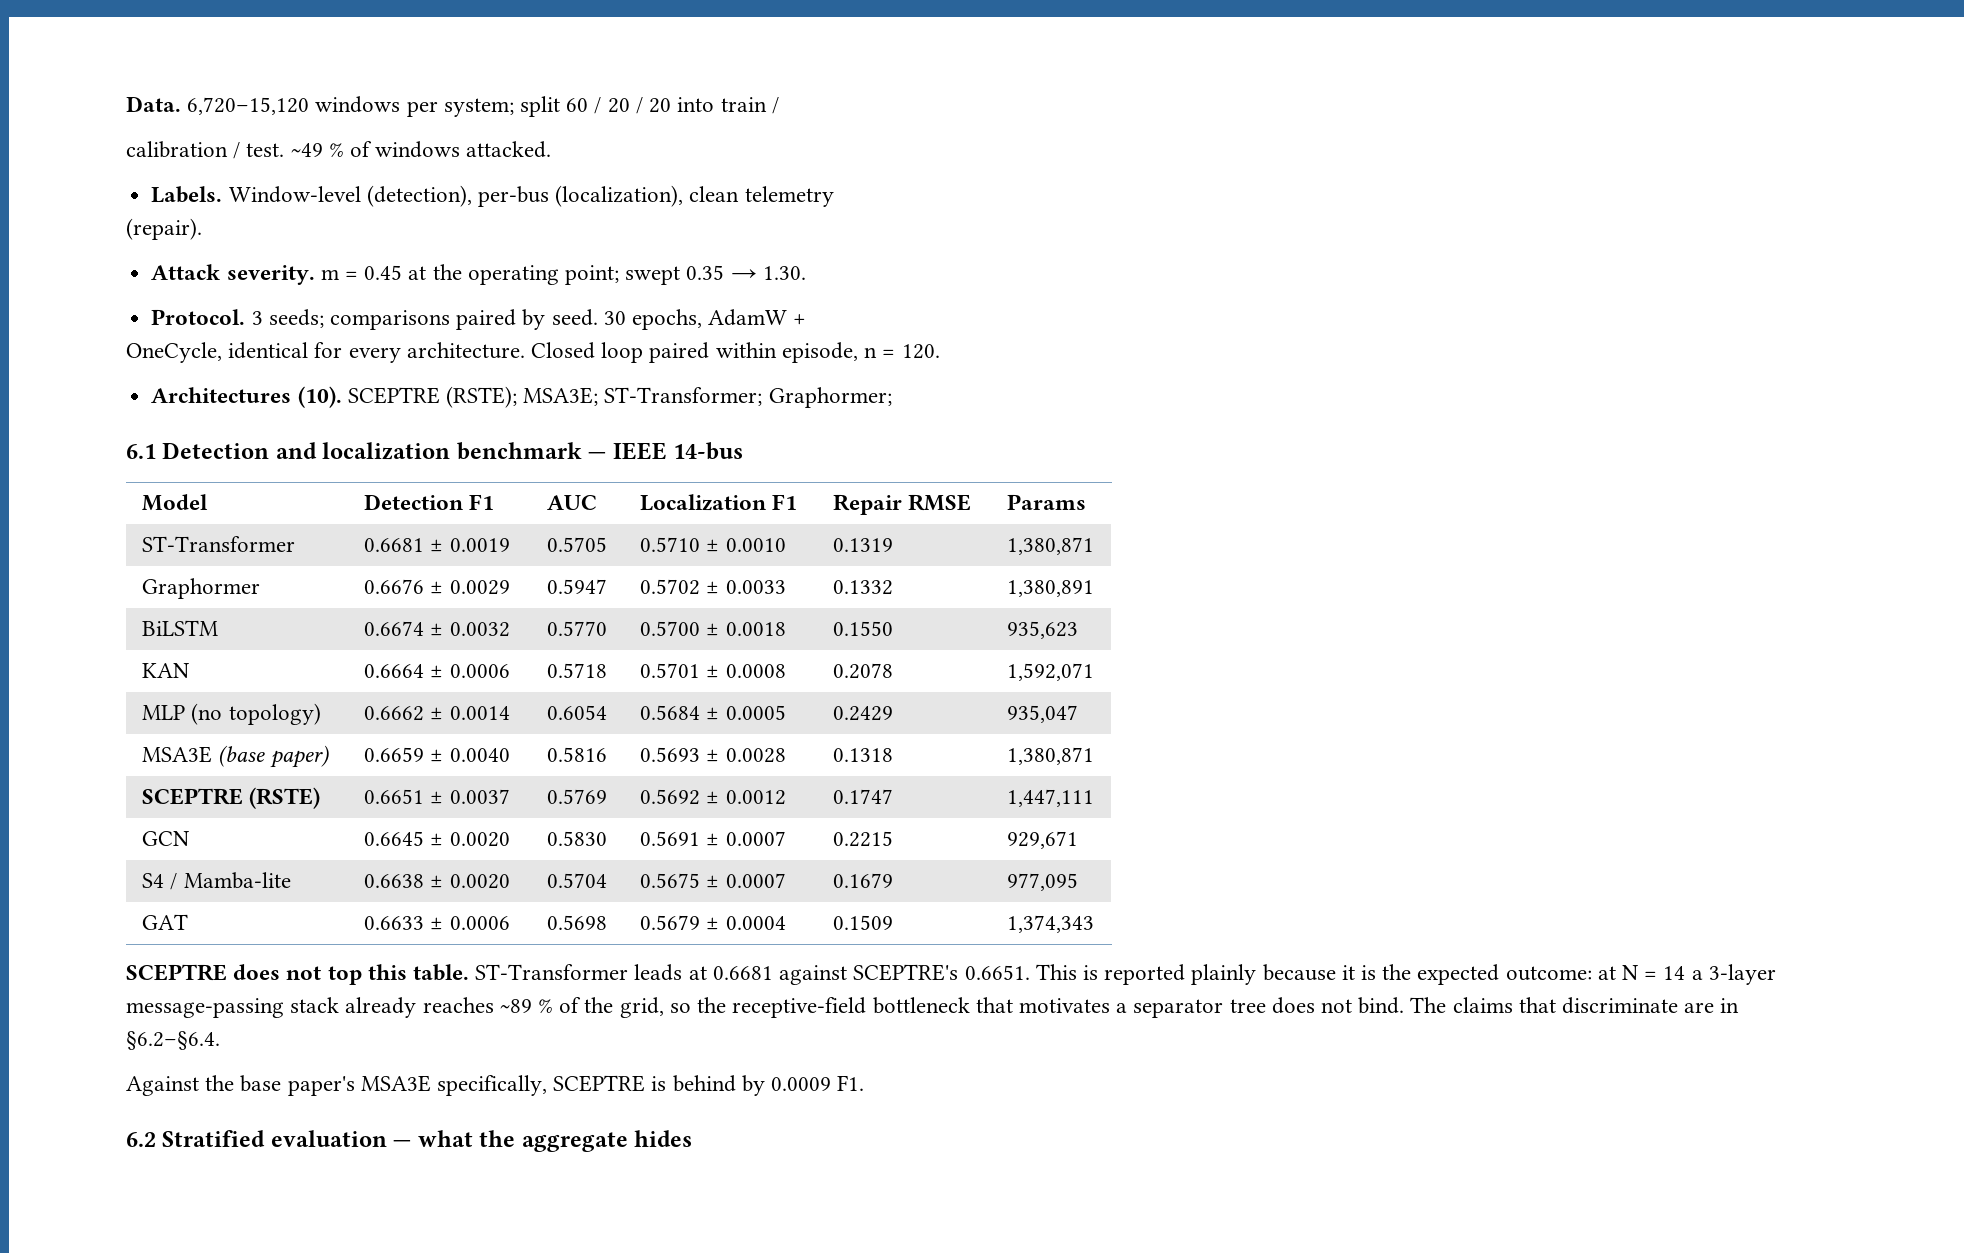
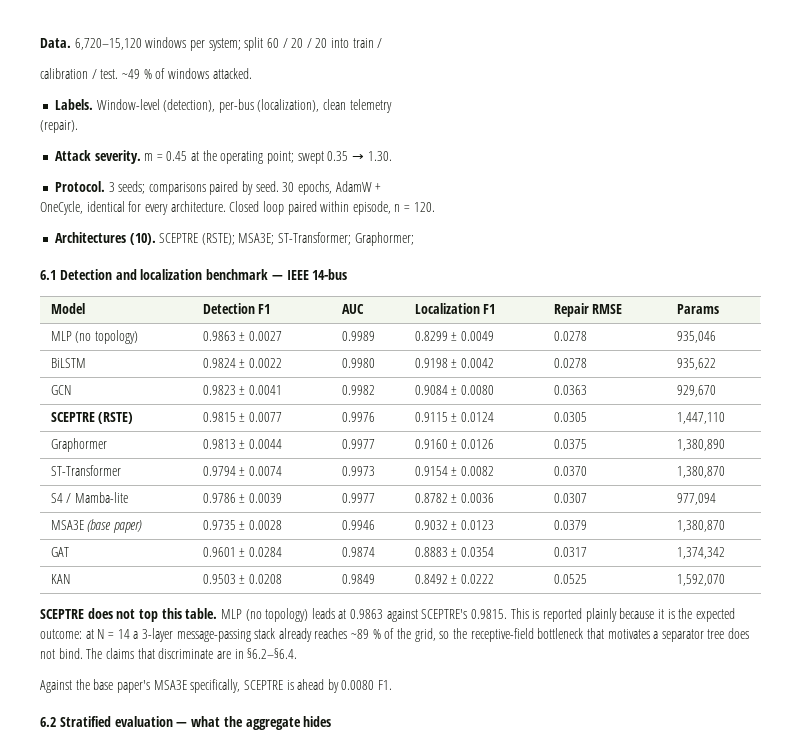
- ST-Transformer | 0.6681 ± 0.0019 | 0.5705 | 0.5710 ± 0.0010 | 0.1319 | 1,380,871
- Graphormer | 0.6676 ± 0.0029 | 0.5947 | 0.5702 ± 0.0033 | 0.1332 | 1,380,891
- BiLSTM | 0.6674 ± 0.0032 | 0.5770 | 0.5700 ± 0.0018 | 0.1550 | 935,623
- KAN | 0.6664 ± 0.0006 | 0.5718 | 0.5701 ± 0.0008 | 0.2078 | 1,592,071
- MLP (no topology) | 0.6662 ± 0.0014 | 0.6054 | 0.5684 ± 0.0005 | 0.2429 | 935,047
- MSA3E (base paper) | 0.6659 ± 0.0040 | 0.5816 | 0.5693 ± 0.0028 | 0.1318 | 1,380,871
- SCEPTRE (RSTE) | 0.6651 ± 0.0037 | 0.5769 | 0.5692 ± 0.0012 | 0.1747 | 1,447,111
- GCN | 0.6645 ± 0.0020 | 0.5830 | 0.5691 ± 0.0007 | 0.2215 | 929,671
- S4 / Mamba-lite | 0.6638 ± 0.0020 | 0.5704 | 0.5675 ± 0.0007 | 0.1679 | 977,095
- GAT | 0.6633 ± 0.0006 | 0.5698 | 0.5679 ± 0.0004 | 0.1509 | 1,374,343
+ MLP (no topology) | 0.9863 ± 0.0027 | 0.9989 | 0.8299 ± 0.0049 | 0.0278 | 935,046
+ BiLSTM | 0.9824 ± 0.0022 | 0.9980 | 0.9198 ± 0.0042 | 0.0278 | 935,622
+ GCN | 0.9823 ± 0.0041 | 0.9982 | 0.9084 ± 0.0080 | 0.0363 | 929,670
+ SCEPTRE (RSTE) | 0.9815 ± 0.0077 | 0.9976 | 0.9115 ± 0.0124 | 0.0305 | 1,447,110
+ Graphormer | 0.9813 ± 0.0044 | 0.9977 | 0.9160 ± 0.0126 | 0.0375 | 1,380,890
+ ST-Transformer | 0.9794 ± 0.0074 | 0.9973 | 0.9154 ± 0.0082 | 0.0370 | 1,380,870
+ S4 / Mamba-lite | 0.9786 ± 0.0039 | 0.9977 | 0.8782 ± 0.0036 | 0.0307 | 977,094
+ MSA3E (base paper) | 0.9735 ± 0.0028 | 0.9946 | 0.9032 ± 0.0123 | 0.0379 | 1,380,870
+ GAT | 0.9601 ± 0.0284 | 0.9874 | 0.8883 ± 0.0354 | 0.0317 | 1,374,342
+ KAN | 0.9503 ± 0.0208 | 0.9849 | 0.8492 ± 0.0222 | 0.0525 | 1,592,070
- ST-Transformer leads at 0.6681 against SCEPTRE's 0.6651. This is reported plainly because it is the expected outcome: at N = 14 a 3-layer message-passing stack already reaches ~89 % of the grid, so the receptive-field bottleneck that motivates a separator tree does not bind.
+ MLP (no topology) leads at 0.9863 against SCEPTRE's 0.9815. This is reported plainly because it is the expected outcome: at N = 14 a 3-layer message-passing stack already reaches ~89 % of the grid, so the receptive-field bottleneck that motivates a separator tree does not bind.
- Against the base paper's MSA3E specifically, SCEPTRE is behind by 0.0009 F1.
+ Against the base paper's MSA3E specifically, SCEPTRE is ahead by 0.0080 F1.

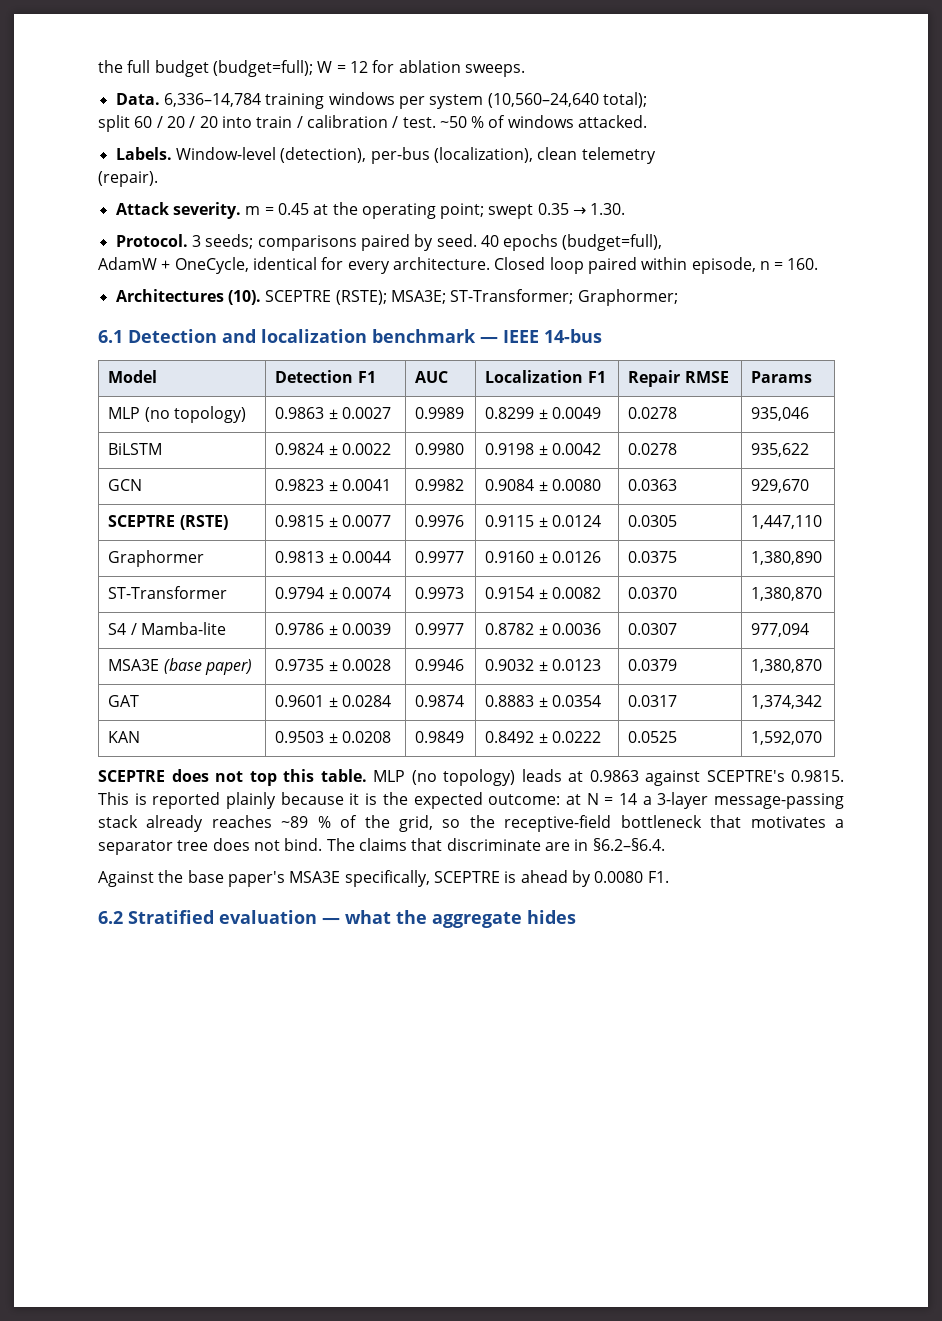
- Data. 6,720–15,120 windows per system; split 60 / 20 / 20 into train /
- calibration / test.
+ the full budget (budget=full); W = 12 for ablation sweeps.
+ Data. 6,336–14,784 training windows per system (10,560–24,640 total);
+ split 60 / 20 / 20 into train / calibration / test.
- ~49 % of windows attacked.
+ ~50 % of windows attacked.
- 30 epochs, AdamW +
- OneCycle, identical for every architecture.
+ 40 epochs (budget=full),
+ AdamW + OneCycle, identical for every architecture.
- Closed loop paired within episode, n = 120.
+ Closed loop paired within episode, n = 160.

